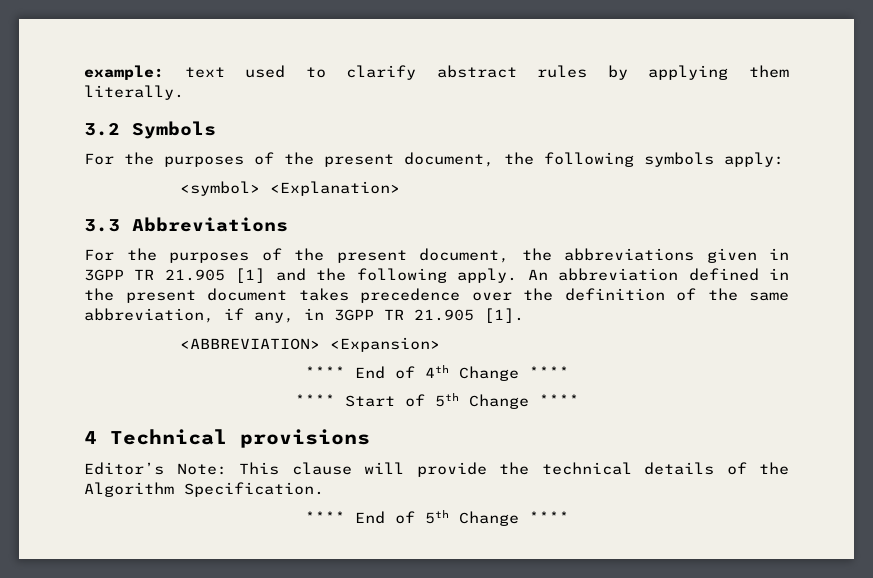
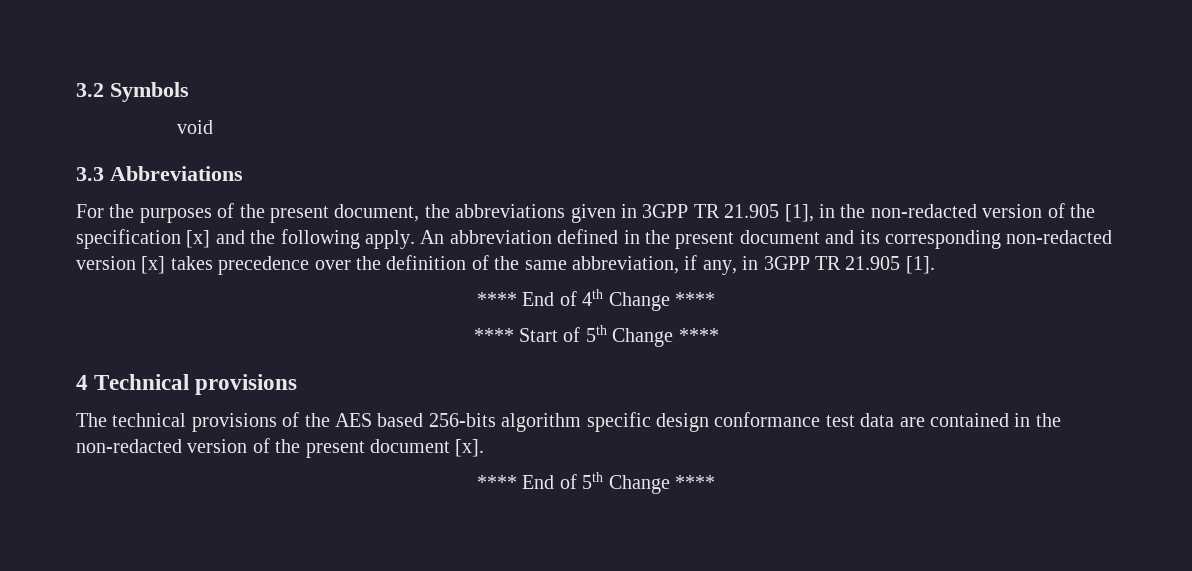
- example: text used to clarify abstract rules by applying them literally.
  3.2 Symbols
- For the purposes of the present document, the following symbols apply:
- <symbol> <Explanation>
+ void
- For the purposes of the present document, the abbreviations given in 3GPP TR 21.905 [1] and the following apply.
+ For the purposes of the present document, the abbreviations given in 3GPP TR 21.905 [1], in the non-redacted version of the specification [x] and the following apply.
- An abbreviation defined in the present document takes precedence over the definition of the same abbreviation, if any, in 3GPP TR 21.905 [1].
+ An abbreviation defined in the present document and its corresponding non-redacted version [x] takes precedence over the definition of the same abbreviation, if any, in 3GPP TR 21.905 [1].
- <ABBREVIATION> <Expansion>
- Editor’s Note: This clause will provide the technical details of the Algorithm Specification.
+ The technical provisions of the AES based 256-bits algorithm specific design conformance test data are contained in the non-redacted version of the present document [x].

